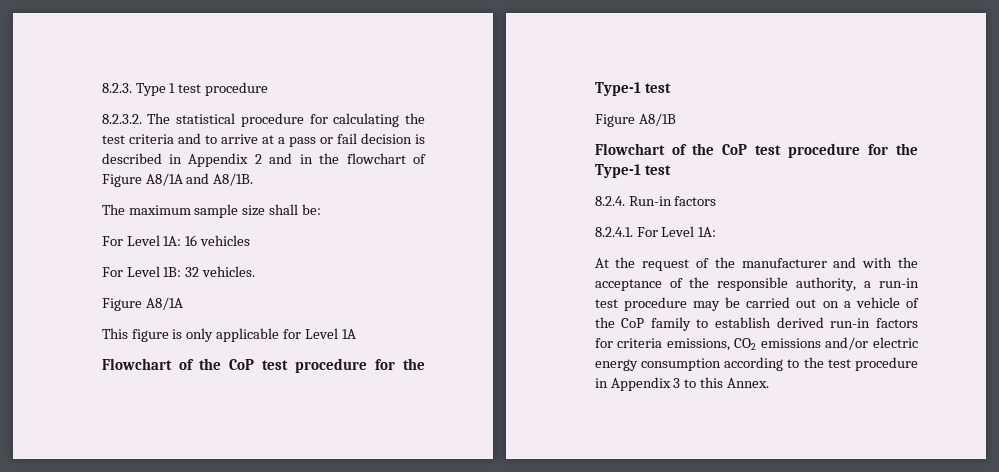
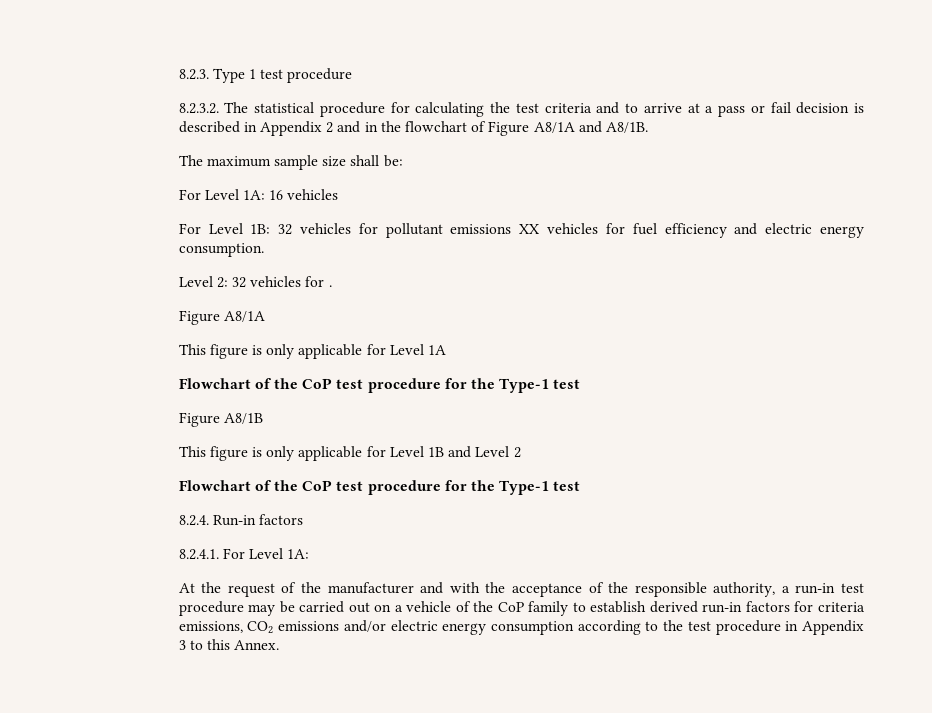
- For Level 1B: 32 vehicles.
+ For Level 1B: 32 vehicles for pollutant emissions XX vehicles for fuel efficiency and electric energy consumption.
+ Level 2: 32 vehicles for .
+ This figure is only applicable for Level 1B and Level 2

